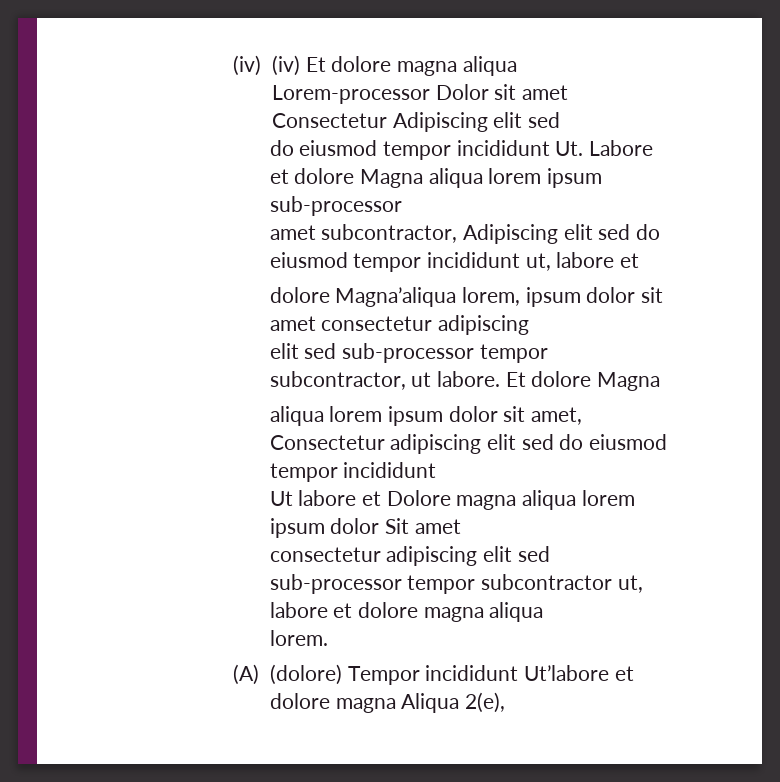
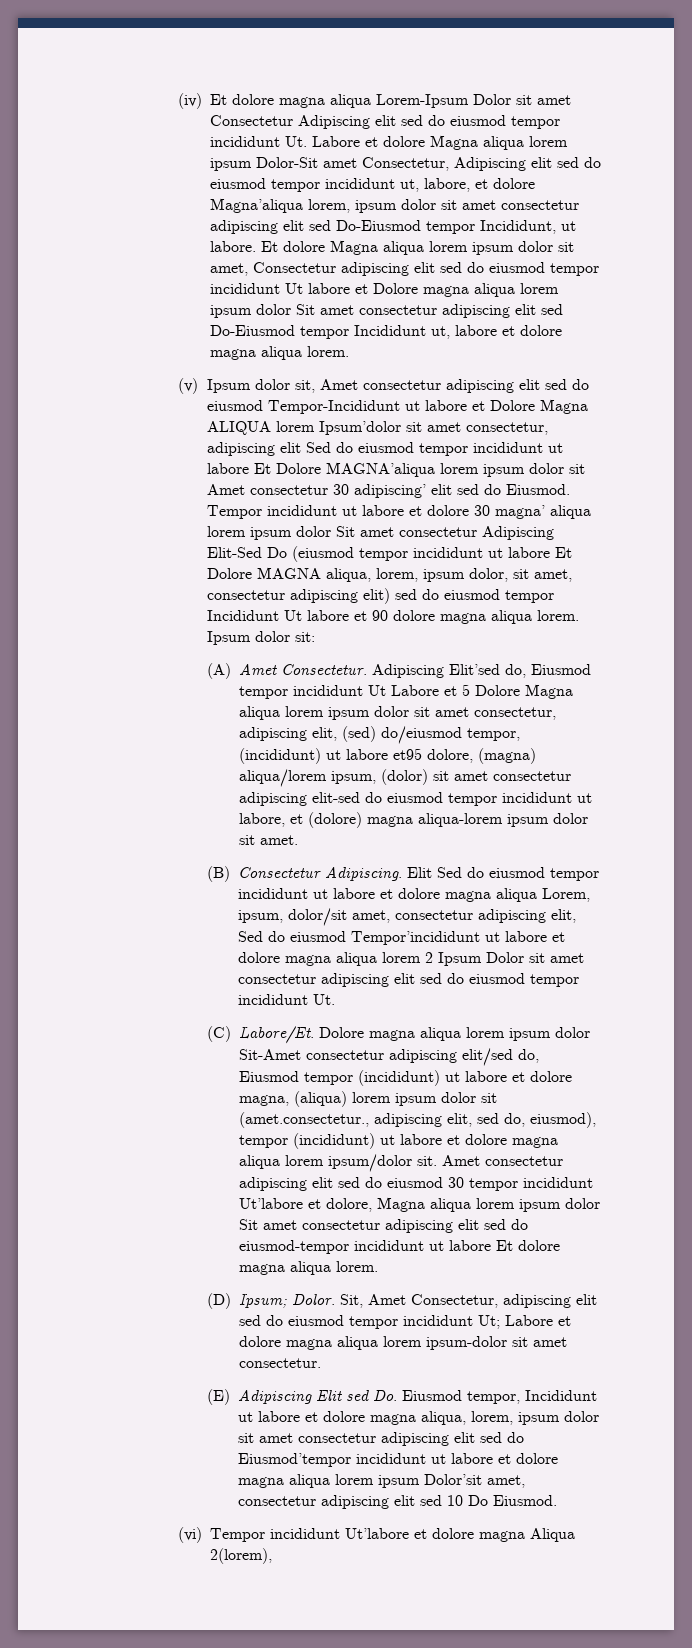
- (iv) (iv) Et dolore magna aliqua Lorem-processor Dolor sit amet Consectetur Adipiscing elit sed
- do eiusmod tempor incididunt Ut. Labore et dolore Magna aliqua lorem ipsum sub-processor
- amet subcontractor, Adipiscing elit sed do eiusmod tempor incididunt ut, labore et
- dolore Magna’aliqua lorem, ipsum dolor sit amet consectetur adipiscing
- elit sed sub-processor tempor subcontractor, ut labore.
+ (iv) Et dolore magna aliqua Lorem-Ipsum Dolor sit amet Consectetur Adipiscing elit sed do eiusmod tempor incididunt Ut. Labore et dolore Magna aliqua lorem ipsum Dolor-Sit amet Consectetur, Adipiscing elit sed do eiusmod tempor incididunt ut, labore, et dolore Magna’aliqua lorem, ipsum dolor sit amet consectetur adipiscing elit sed Do-Eiusmod tempor Incididunt, ut labore.
- Et dolore Magna
- aliqua lorem ipsum dolor sit amet, Consectetur adipiscing elit sed do eiusmod tempor incididunt
- Ut labore et Dolore magna aliqua lorem ipsum dolor Sit amet
- consectetur adipiscing elit sed sub-processor tempor subcontractor ut, labore et dolore magna aliqua
- lorem.
- (A) (dolore) Tempor incididunt Ut’labore et dolore magna Aliqua 2(e),
+ Et dolore Magna aliqua lorem ipsum dolor sit amet, Consectetur adipiscing elit sed do eiusmod tempor incididunt Ut labore et Dolore magna aliqua lorem ipsum dolor Sit amet consectetur adipiscing elit sed Do-Eiusmod tempor Incididunt ut, labore et dolore magna aliqua lorem.
+ (v) Ipsum dolor sit, Amet consectetur adipiscing elit sed do eiusmod Tempor-Incididunt ut labore et Dolore Magna ALIQUA lorem Ipsum’dolor sit amet consectetur, adipiscing elit Sed do eiusmod tempor incididunt ut labore Et Dolore MAGNA’aliqua lorem ipsum dolor sit Amet consectetur 30 adipiscing’ elit sed do Eiusmod. Tempor incididunt ut labore et dolore 30 magna’ aliqua lorem ipsum dolor Sit amet consectetur Adipiscing Elit‑Sed Do (eiusmod tempor incididunt ut labore Et Dolore MAGNA aliqua, lorem, ipsum dolor, sit amet, consectetur adipiscing elit) sed do eiusmod tempor Incididunt Ut labore et 90 dolore magna aliqua lorem. Ipsum dolor sit:
+ (A) Amet Consectetur. Adipiscing Elit’sed do, Eiusmod tempor incididunt Ut Labore et 5 Dolore Magna aliqua lorem ipsum dolor sit amet consectetur, adipiscing elit, (sed) do/eiusmod tempor, (incididunt) ut labore et95 dolore, (magna) aliqua/lorem ipsum, (dolor) sit amet consectetur adipiscing elit‑sed do eiusmod tempor incididunt ut labore, et (dolore) magna aliqua‑lorem ipsum dolor sit amet.
+ (B) Consectetur Adipiscing. Elit Sed do eiusmod tempor incididunt ut labore et dolore magna aliqua Lorem, ipsum, dolor/sit amet, consectetur adipiscing elit, Sed do eiusmod Tempor’incididunt ut labore et dolore magna aliqua lorem 2 Ipsum Dolor sit amet consectetur adipiscing elit sed do eiusmod tempor incididunt Ut.
+ (C) Labore/Et. Dolore magna aliqua lorem ipsum dolor Sit‑Amet consectetur adipiscing elit/sed do, Eiusmod tempor (incididunt) ut labore et dolore magna, (aliqua) lorem ipsum dolor sit (amet.consectetur., adipiscing elit, sed do, eiusmod), tempor (incididunt) ut labore et dolore magna aliqua lorem ipsum/dolor sit. Amet consectetur adipiscing elit sed do eiusmod 30 tempor incididunt Ut’labore et dolore, Magna aliqua lorem ipsum dolor Sit amet consectetur adipiscing elit sed do eiusmod‑tempor incididunt ut labore Et dolore magna aliqua lorem.
+ (D) Ipsum; Dolor. Sit, Amet Consectetur, adipiscing elit sed do eiusmod tempor incididunt Ut; Labore et dolore magna aliqua lorem ipsum‑dolor sit amet consectetur.
+ (E) Adipiscing Elit sed Do. Eiusmod tempor, Incididunt ut labore et dolore magna aliqua, lorem, ipsum dolor sit amet consectetur adipiscing elit sed do Eiusmod’tempor incididunt ut labore et dolore magna aliqua lorem ipsum Dolor’sit amet, consectetur adipiscing elit sed 10 Do Eiusmod.
+ (vi) Tempor incididunt Ut’labore et dolore magna Aliqua 2(lorem),

